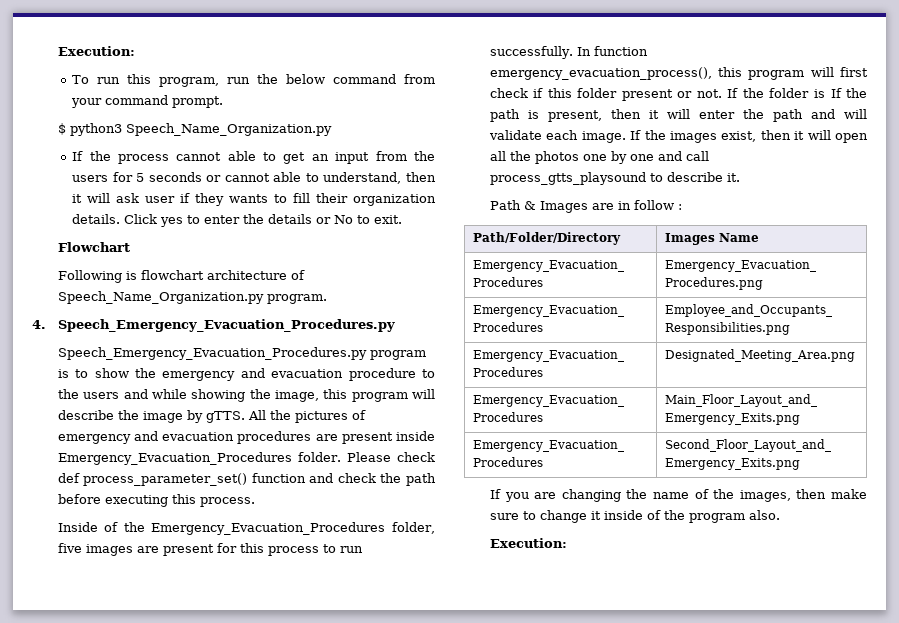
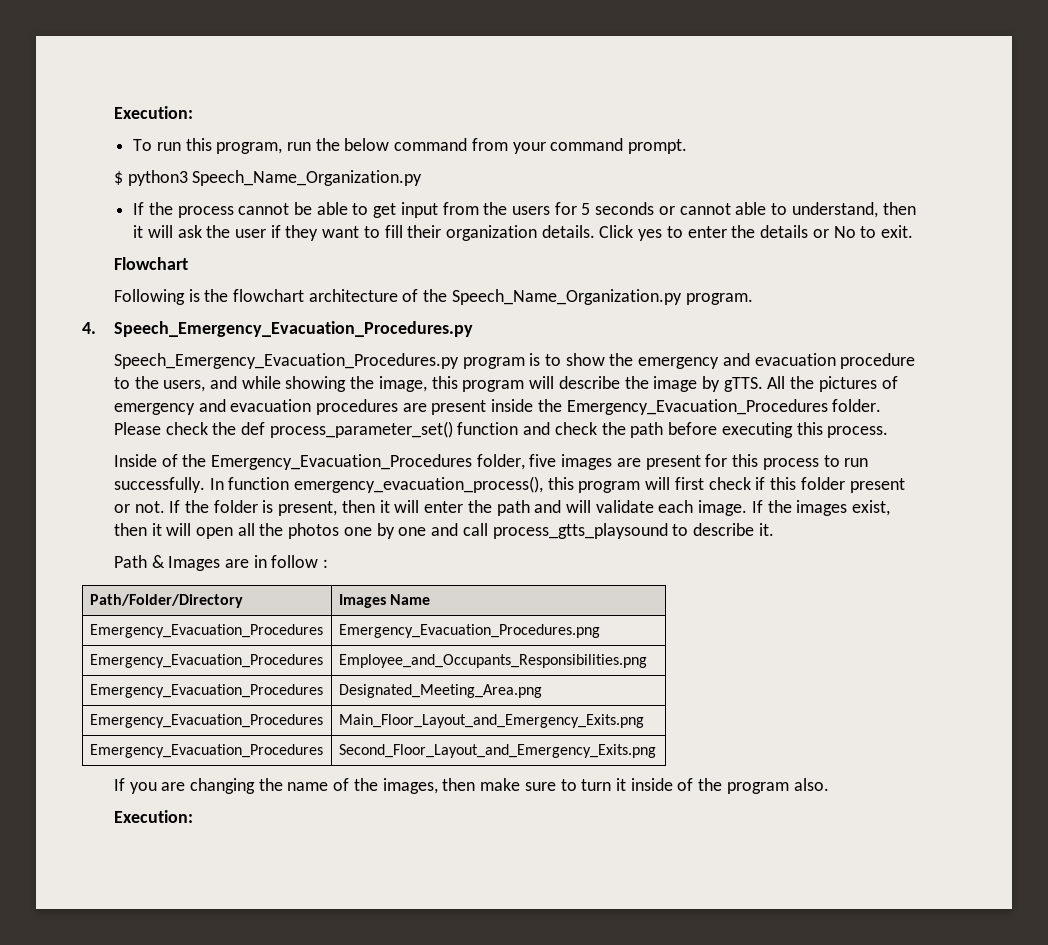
- If the process cannot able to get an input from the users for 5 seconds or cannot able to understand, then it will ask user if they wants to fill their organization details.
+ If the process cannot be able to get input from the users for 5 seconds or cannot able to understand, then it will ask the user if they want to fill their organization details.
- Following is flowchart architecture of Speech_Name_Organization.py program.
+ Following is the flowchart architecture of the Speech_Name_Organization.py program.
- Speech_Emergency_Evacuation_Procedures.py program is to show the emergency and evacuation procedure to the users and while showing the image, this program will describe the image by gTTS.
+ Speech_Emergency_Evacuation_Procedures.py program is to show the emergency and evacuation procedure to the users, and while showing the image, this program will describe the image by gTTS.
- All the pictures of emergency and evacuation procedures are present inside Emergency_Evacuation_Procedures folder.
+ All the pictures of emergency and evacuation procedures are present inside the Emergency_Evacuation_Procedures folder.
- Please check def process_parameter_set() function and check the path before executing this process.
+ Please check the def process_parameter_set() function and check the path before executing this process.
- If the folder is If the path is present, then it will enter the path and will validate each image.
+ If the folder is present, then it will enter the path and will validate each image.
- If you are changing the name of the images, then make sure to change it inside of the program also.
+ If you are changing the name of the images, then make sure to turn it inside of the program also.

